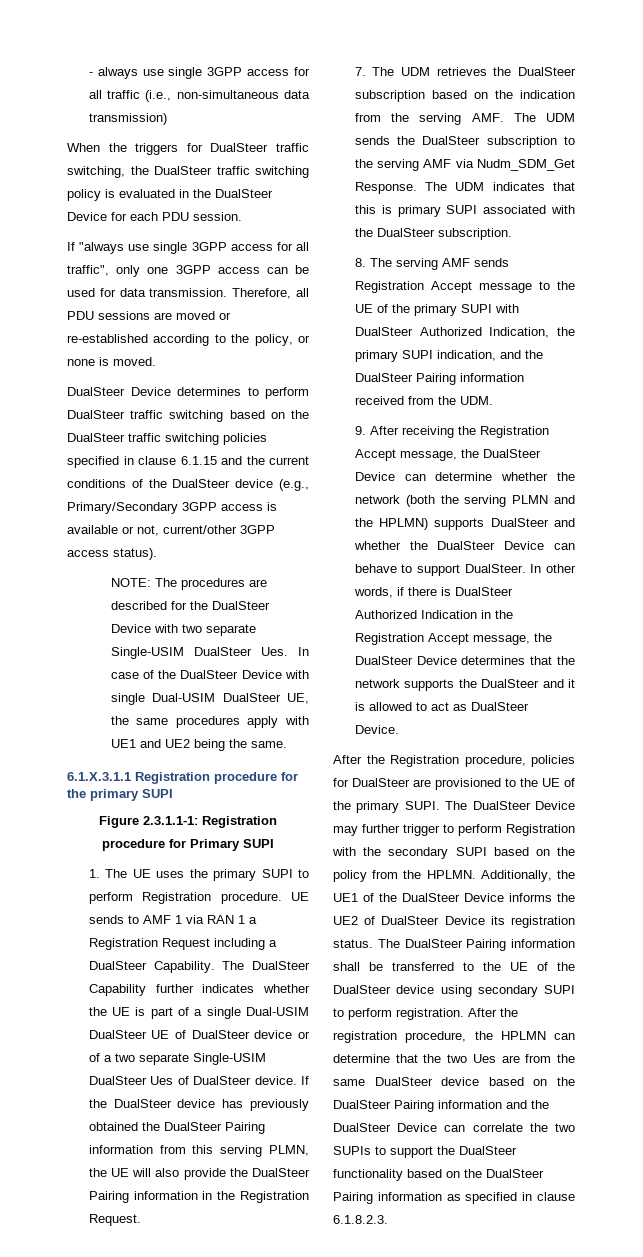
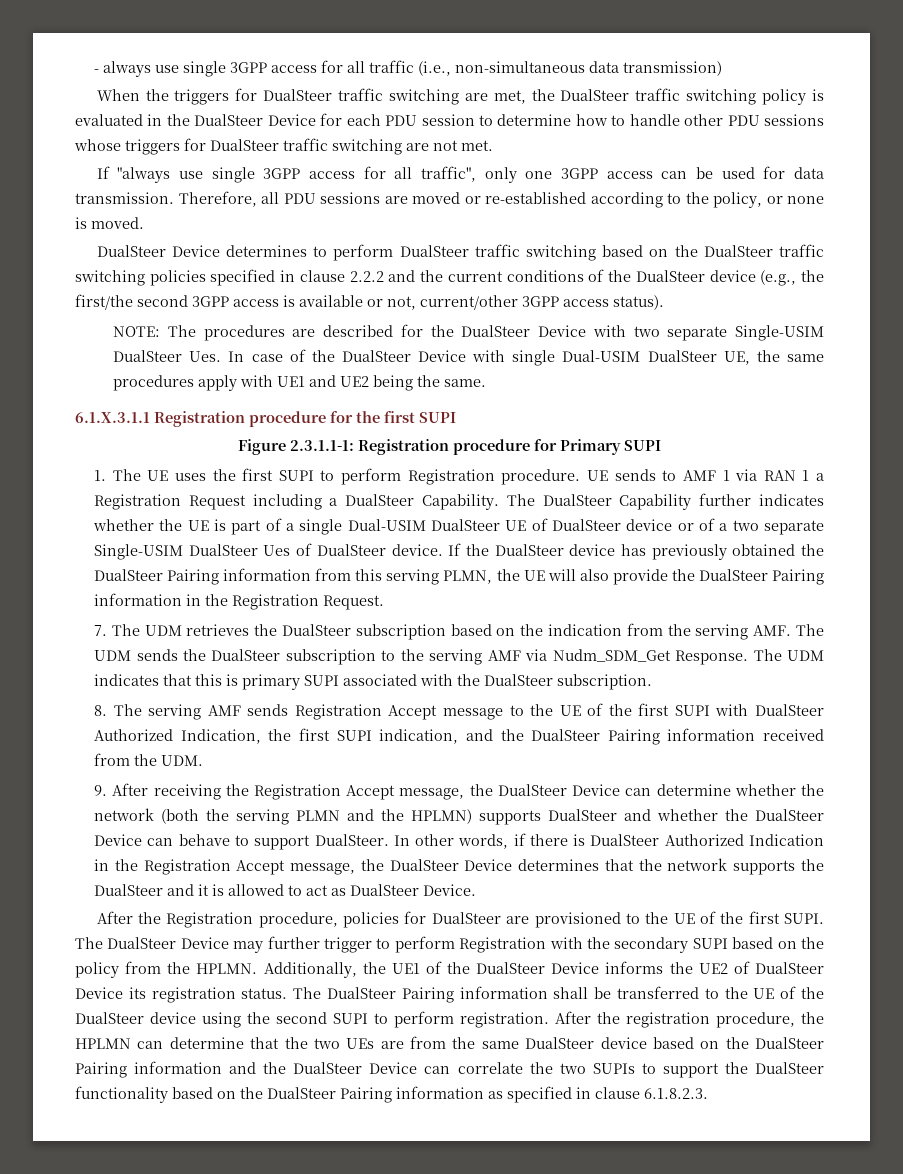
- When the triggers for DualSteer traffic switching, the DualSteer traffic switching policy is evaluated in the DualSteer Device for each PDU session.
+ When the triggers for DualSteer traffic switching are met, the DualSteer traffic switching policy is evaluated in the DualSteer Device for each PDU session to determine how to handle other PDU sessions whose triggers for DualSteer traffic switching are not met.
- DualSteer Device determines to perform DualSteer traffic switching based on the DualSteer traffic switching policies specified in clause 6.1.15 and the current conditions of the DualSteer device (e.g., Primary/Secondary 3GPP access is available or not, current/other 3GPP access status).
+ DualSteer Device determines to perform DualSteer traffic switching based on the DualSteer traffic switching policies specified in clause 2.2.2 and the current conditions of the DualSteer device (e.g., the first/the second 3GPP access is available or not, current/other 3GPP access status).
- 6.1.X.3.1.1 Registration procedure for the primary SUPI
+ 6.1.X.3.1.1 Registration procedure for the first SUPI
- 1. The UE uses the primary SUPI to perform Registration procedure.
+ 1. The UE uses the first SUPI to perform Registration procedure.
- 8. The serving AMF sends Registration Accept message to the UE of the primary SUPI with DualSteer Authorized Indication, the primary SUPI indication, and the DualSteer Pairing information received from the UDM.
+ 8. The serving AMF sends Registration Accept message to the UE of the first SUPI with DualSteer Authorized Indication, the first SUPI indication, and the DualSteer Pairing information received from the UDM.
- After the Registration procedure, policies for DualSteer are provisioned to the UE of the primary SUPI.
+ After the Registration procedure, policies for DualSteer are provisioned to the UE of the first SUPI.
- The DualSteer Pairing information shall be transferred to the UE of the DualSteer device using secondary SUPI to perform registration.
+ The DualSteer Pairing information shall be transferred to the UE of the DualSteer device using the second SUPI to perform registration.
- After the registration procedure, the HPLMN can determine that the two Ues are from the same DualSteer device based on the DualSteer Pairing information and the DualSteer Device can correlate the two SUPIs to support the DualSteer functionality based on the DualSteer Pairing information as specified in clause 6.1.8.2.3.
+ After the registration procedure, the HPLMN can determine that the two UEs are from the same DualSteer device based on the DualSteer Pairing information and the DualSteer Device can correlate the two SUPIs to support the DualSteer functionality based on the DualSteer Pairing information as specified in clause 6.1.8.2.3.

